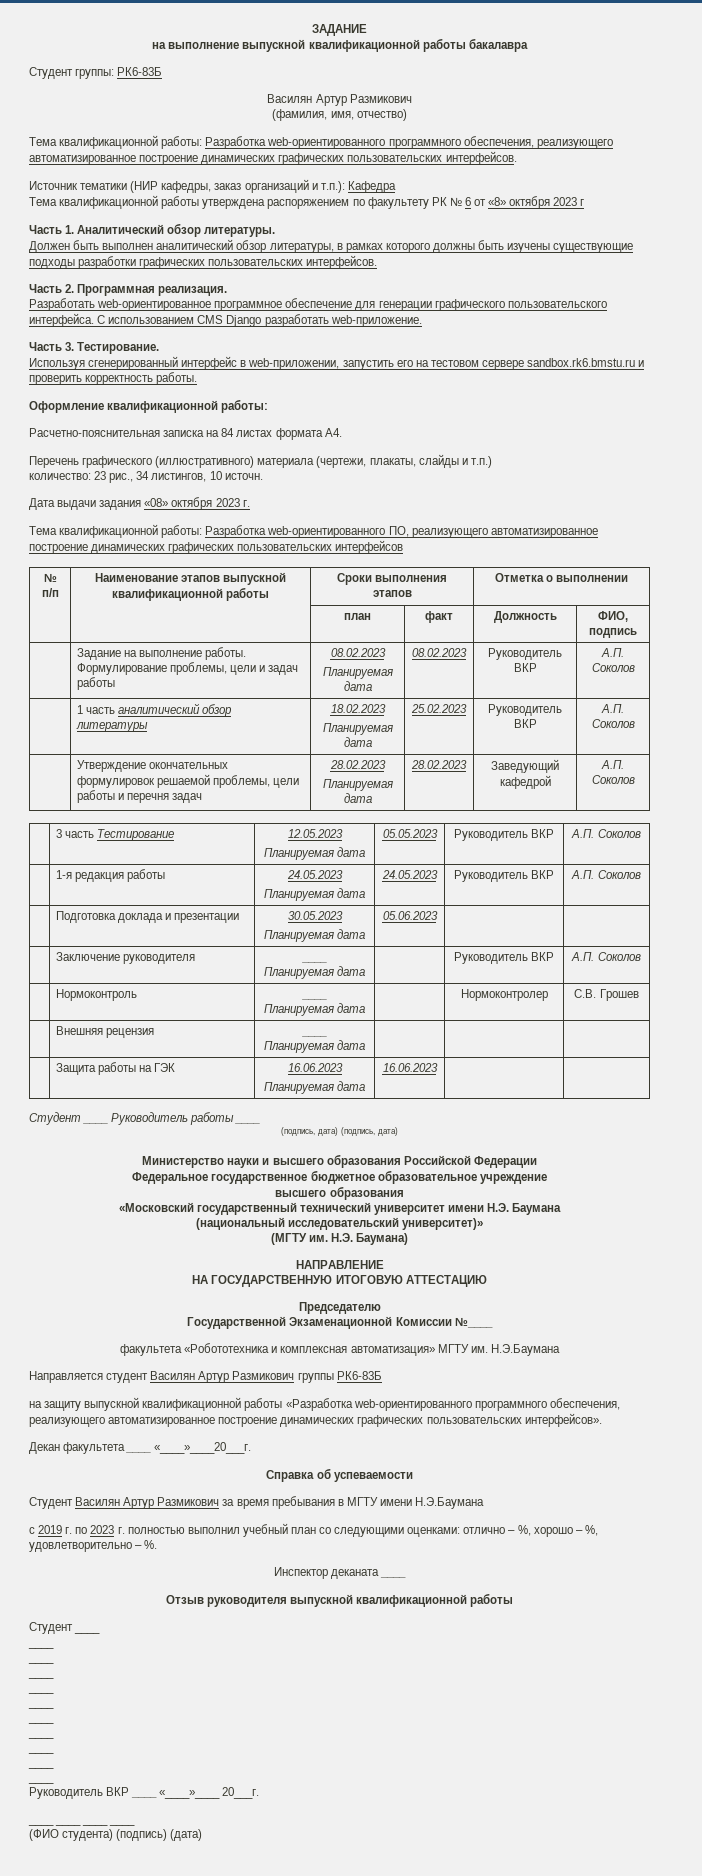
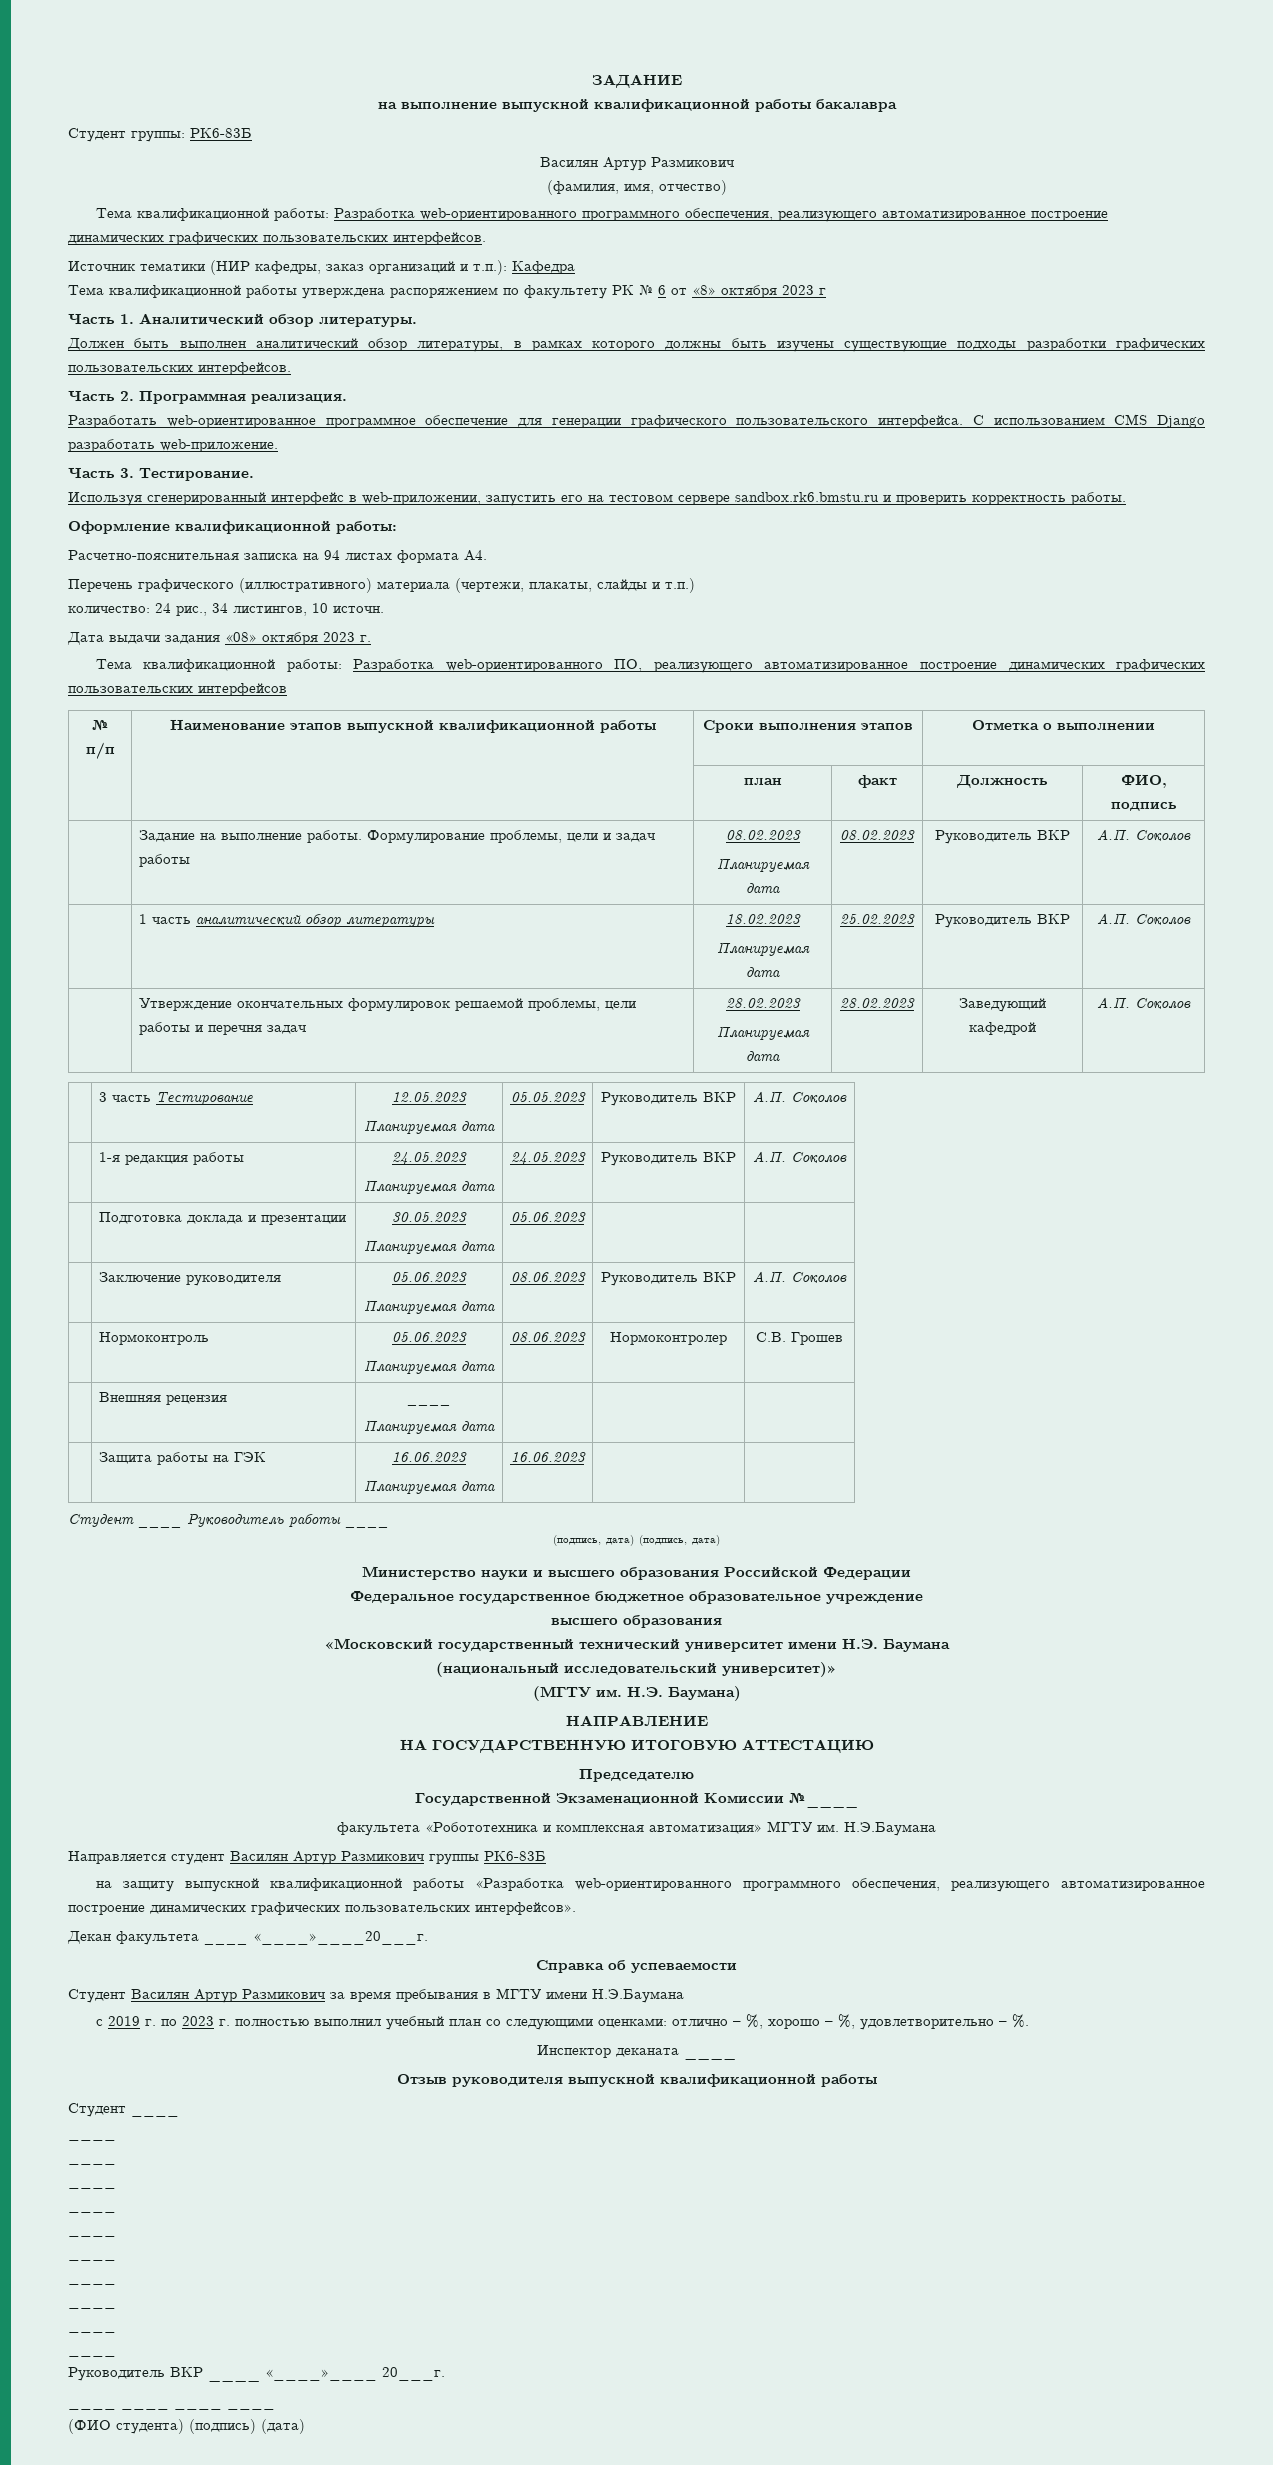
- Расчетно-пояснительная записка на 84 листах формата А4.
+ Расчетно-пояснительная записка на 94 листах формата А4.
- количество: 23 рис., 34 листингов, 10 источн.
+ количество: 24 рис., 34 листингов, 10 источн.
- | Заключение руководителя | ____
- Планируемая дата | | Руководитель ВКР | А.П. Соколов
+ | Заключение руководителя | 05.06.2023
+ Планируемая дата | 08.06.2023 | Руководитель ВКР | А.П. Соколов
- | Нормоконтроль | ____
- Планируемая дата | | Нормоконтролер | С.В. Грошев
+ | Нормоконтроль | 05.06.2023
+ Планируемая дата | 08.06.2023 | Нормоконтролер | С.В. Грошев

